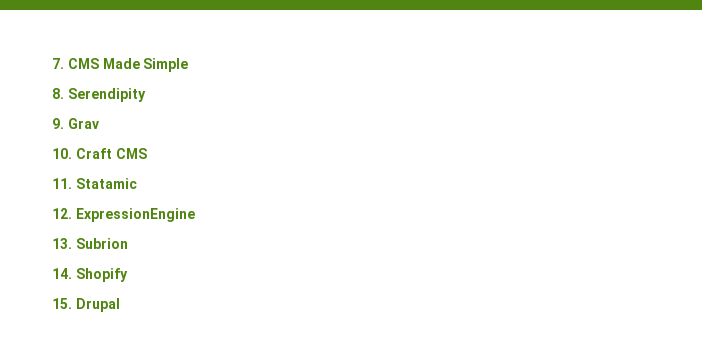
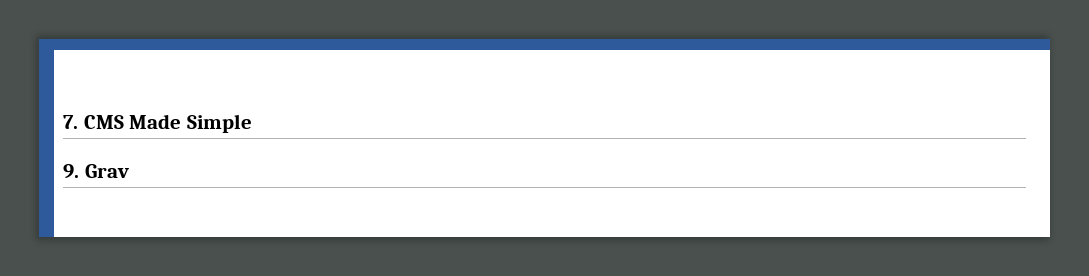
- 8. Serendipity
- 10. Craft CMS
- 11. Statamic
- 12. ExpressionEngine
- 13. Subrion
- 14. Shopify
- 15. Drupal

